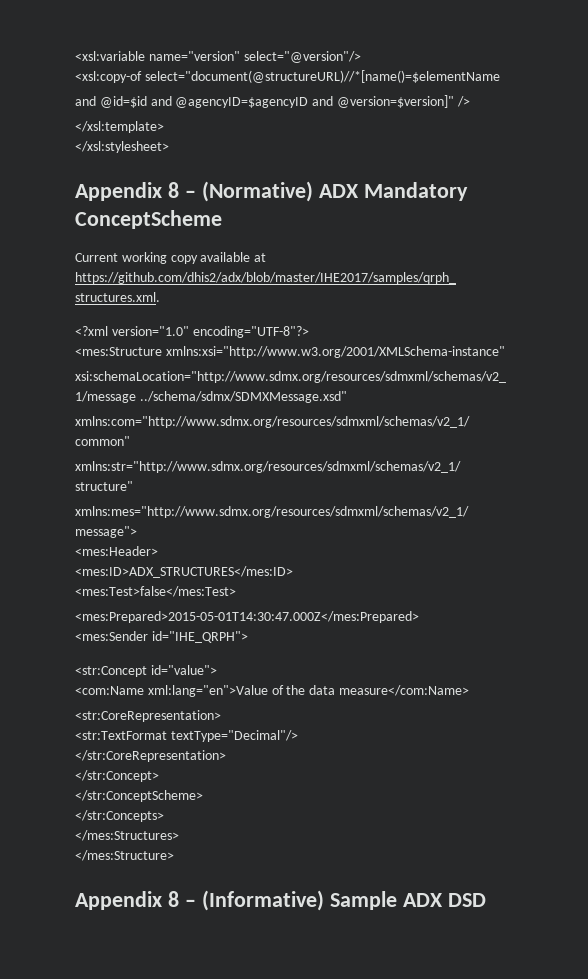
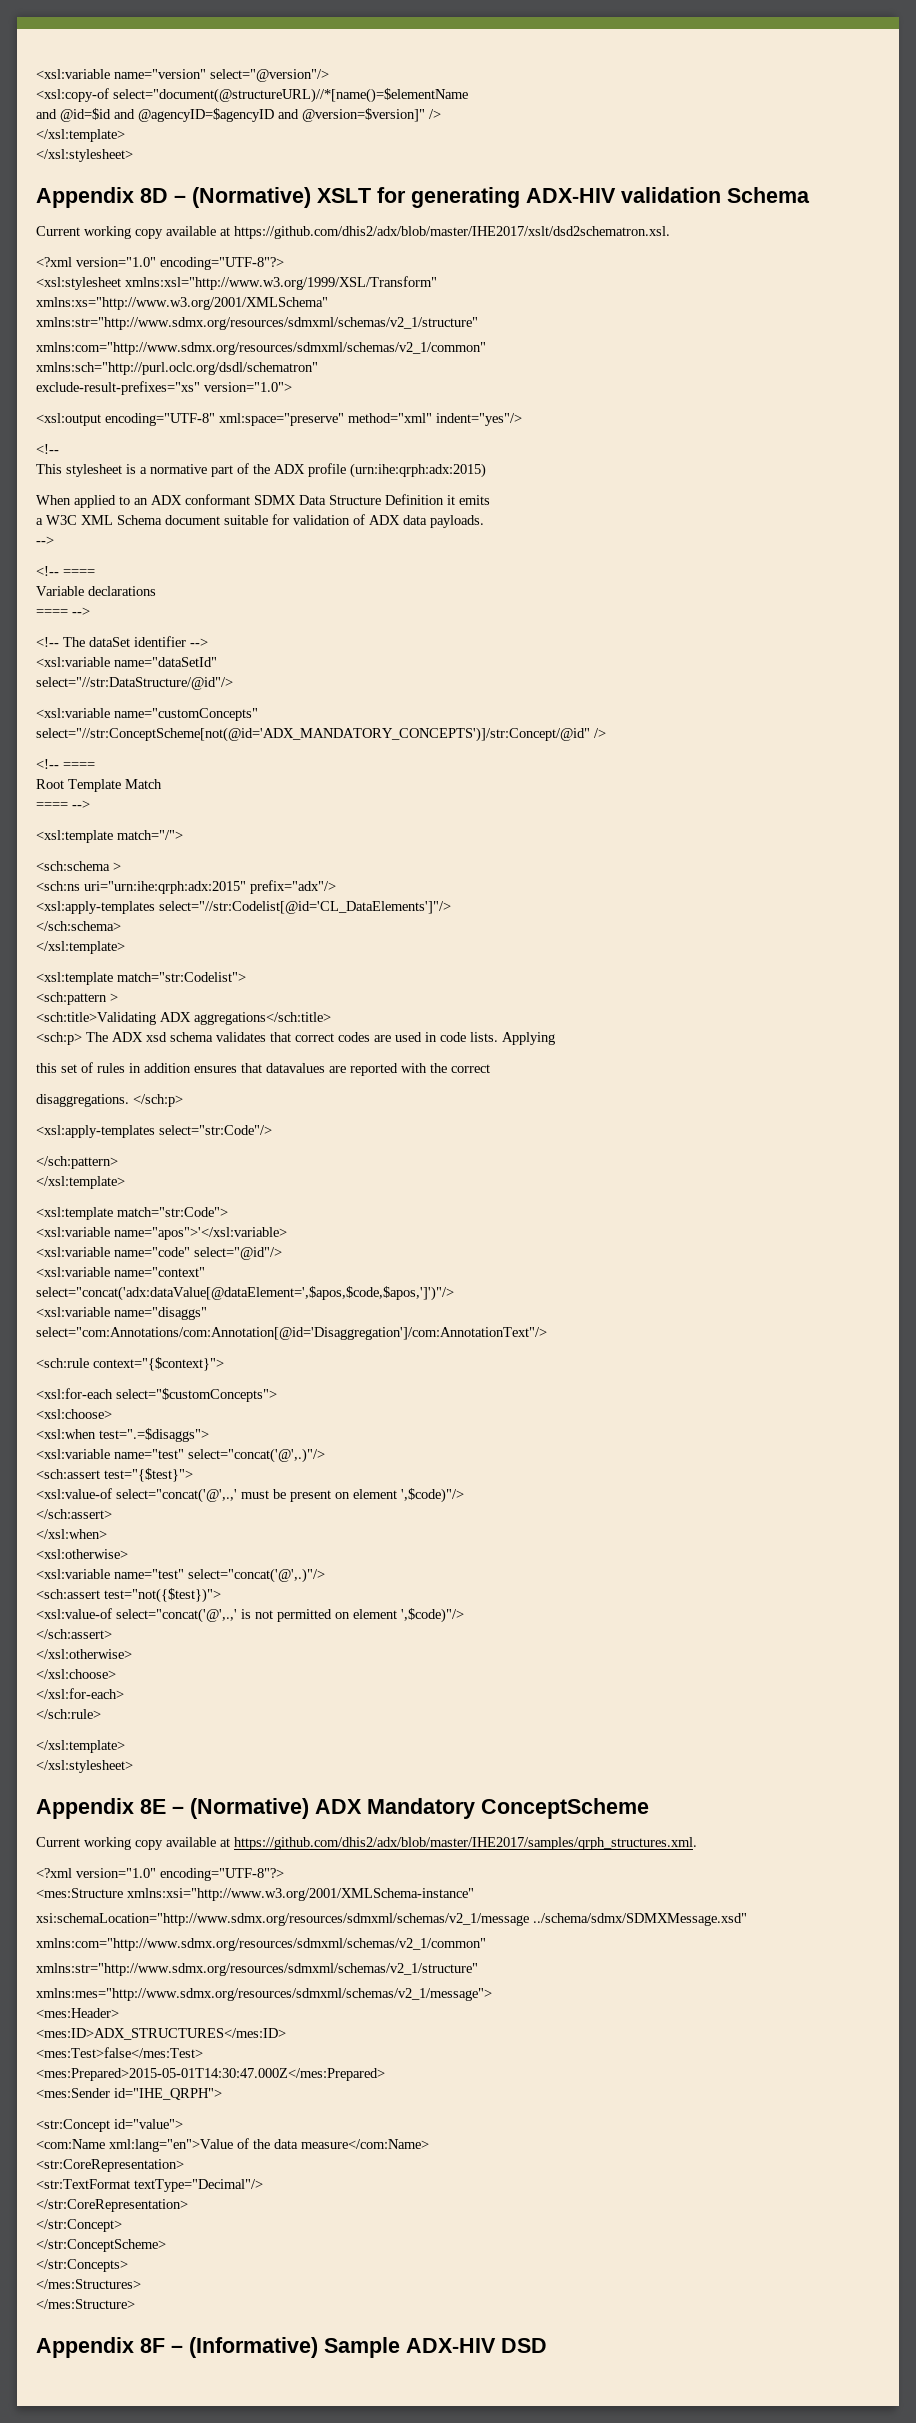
- Appendix 8 – (Normative) ADX Mandatory ConceptScheme
+ Appendix 8D – (Normative) XSLT for generating ADX-HIV validation Schema
+ Current working copy available at https://github.com/dhis2/adx/blob/master/IHE2017/xslt/dsd2schematron.xsl.
+ <?xml version="1.0" encoding="UTF-8"?>
+ <xsl:stylesheet xmlns:xsl="http://www.w3.org/1999/XSL/Transform"
+ xmlns:xs="http://www.w3.org/2001/XMLSchema"
+ xmlns:str="http://www.sdmx.org/resources/sdmxml/schemas/v2_1/structure"
+ xmlns:com="http://www.sdmx.org/resources/sdmxml/schemas/v2_1/common"
+ xmlns:sch="http://purl.oclc.org/dsdl/schematron"
+ exclude-result-prefixes="xs" version="1.0">
+ <xsl:output encoding="UTF-8" xml:space="preserve" method="xml" indent="yes"/>
+ <!--
+ This stylesheet is a normative part of the ADX profile (urn:ihe:qrph:adx:2015)
+ When applied to an ADX conformant SDMX Data Structure Definition it emits
+ a W3C XML Schema document suitable for validation of ADX data payloads.
+ -->
+ <!-- ====
+ Variable declarations
+ ==== -->
+ <!-- The dataSet identifier -->
+ <xsl:variable name="dataSetId"
+ select="//str:DataStructure/@id"/>
+ <xsl:variable name="customConcepts"
+ select="//str:ConceptScheme[not(@id='ADX_MANDATORY_CONCEPTS')]/str:Concept/@id" />
+ <!-- ====
+ Root Template Match
+ ==== -->
+ <xsl:template match="/">
+ <sch:schema >
+ <sch:ns uri="urn:ihe:qrph:adx:2015" prefix="adx"/>
+ <xsl:apply-templates select="//str:Codelist[@id='CL_DataElements']"/>
+ </sch:schema>
+ </xsl:template>
+ <xsl:template match="str:Codelist">
+ <sch:pattern >
+ <sch:title>Validating ADX aggregations</sch:title>
+ <sch:p> The ADX xsd schema validates that correct codes are used in code lists. Applying
+ this set of rules in addition ensures that datavalues are reported with the correct
+ disaggregations. </sch:p>
+ <xsl:apply-templates select="str:Code"/>
+ </sch:pattern>
+ </xsl:template>
+ <xsl:template match="str:Code">
+ <xsl:variable name="apos">'</xsl:variable>
+ <xsl:variable name="code" select="@id"/>
+ <xsl:variable name="context"
+ select="concat('adx:dataValue[@dataElement=',$apos,$code,$apos,']')"/>
+ <xsl:variable name="disaggs"
+ select="com:Annotations/com:Annotation[@id='Disaggregation']/com:AnnotationText"/>
+ <sch:rule context="{$context}">
+ <xsl:for-each select="$customConcepts">
+ <xsl:choose>
+ <xsl:when test=".=$disaggs">
+ <xsl:variable name="test" select="concat('@',.)"/>
+ <sch:assert test="{$test}">
+ <xsl:value-of select="concat('@',.,' must be present on element ',$code)"/>
+ </sch:assert>
+ </xsl:when>
+ <xsl:otherwise>
+ <xsl:variable name="test" select="concat('@',.)"/>
+ <sch:assert test="not({$test})">
+ <xsl:value-of select="concat('@',.,' is not permitted on element ',$code)"/>
+ </sch:assert>
+ </xsl:otherwise>
+ </xsl:choose>
+ </xsl:for-each>
+ </sch:rule>
+ </xsl:template>
+ </xsl:stylesheet>
+ Appendix 8E – (Normative) ADX Mandatory ConceptScheme
- Appendix 8 – (Informative) Sample ADX DSD
+ Appendix 8F – (Informative) Sample ADX-HIV DSD

